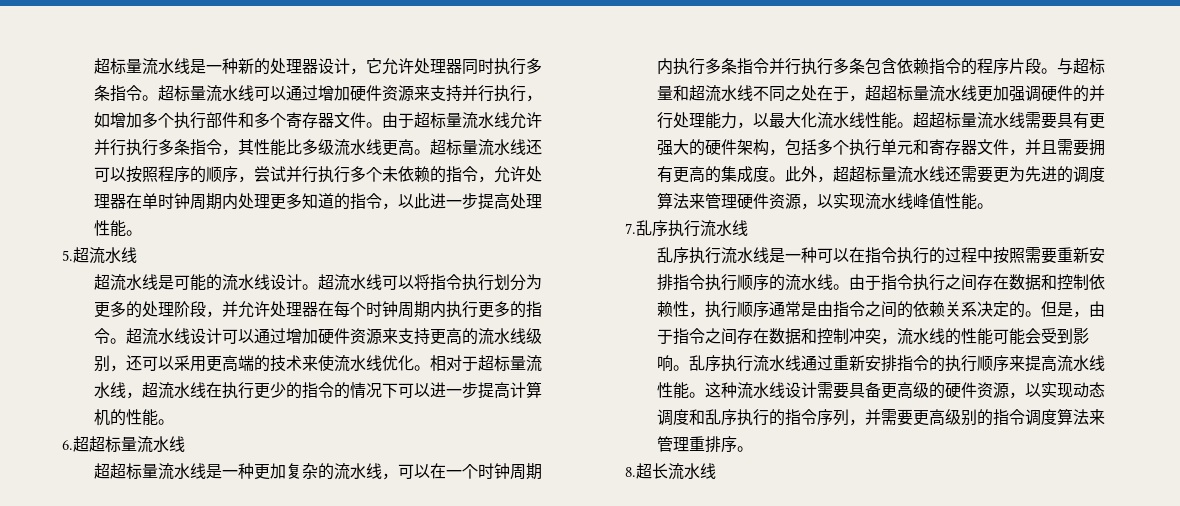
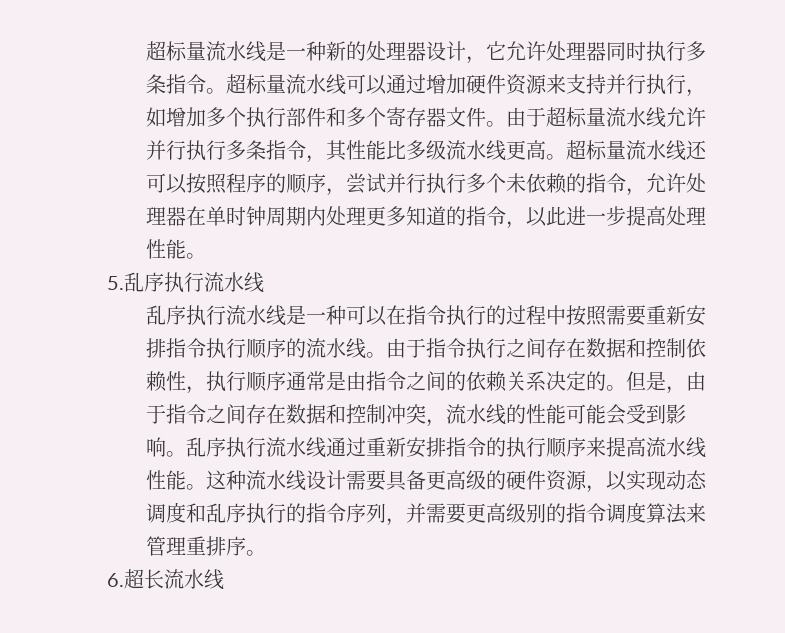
- 5.超流水线
- 超流水线是可能的流水线设计。超流水线可以将指令执行划分为更多的处理阶段，并允许处理器在每个时钟周期内执行更多的指令。超流水线设计可以通过增加硬件资源来支持更高的流水线级别，还可以采用更高端的技术来使流水线优化。相对于超标量流水线，超流水线在执行更少的指令的情况下可以进一步提高计算机的性能。
- 6.超超标量流水线
- 超超标量流水线是一种更加复杂的流水线，可以在一个时钟周期内执行多条指令并行执行多条包含依赖指令的程序片段。与超标量和超流水线不同之处在于，超超标量流水线更加强调硬件的并行处理能力，以最大化流水线性能。超超标量流水线需要具有更强大的硬件架构，包括多个执行单元和寄存器文件，并且需要拥有更高的集成度。此外，超超标量流水线还需要更为先进的调度算法来管理硬件资源，以实现流水线峰值性能。
- 7.乱序执行流水线
+ 5.乱序执行流水线
- 8.超长流水线
+ 6.超长流水线

